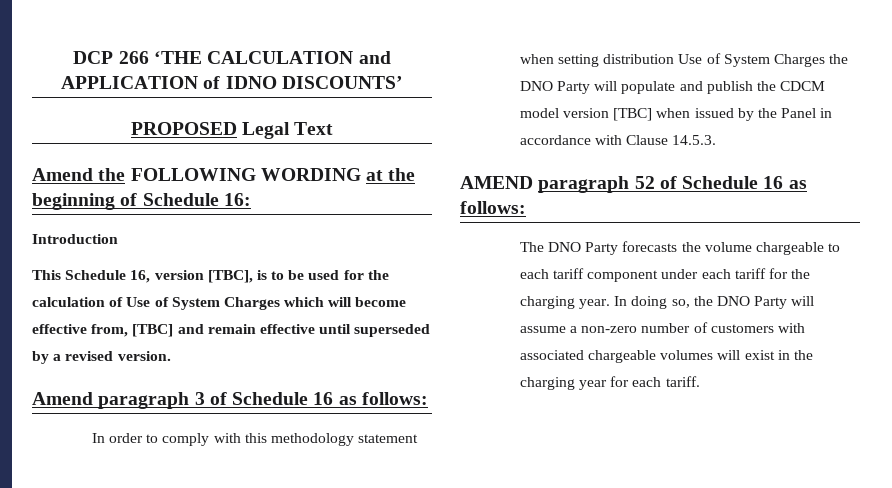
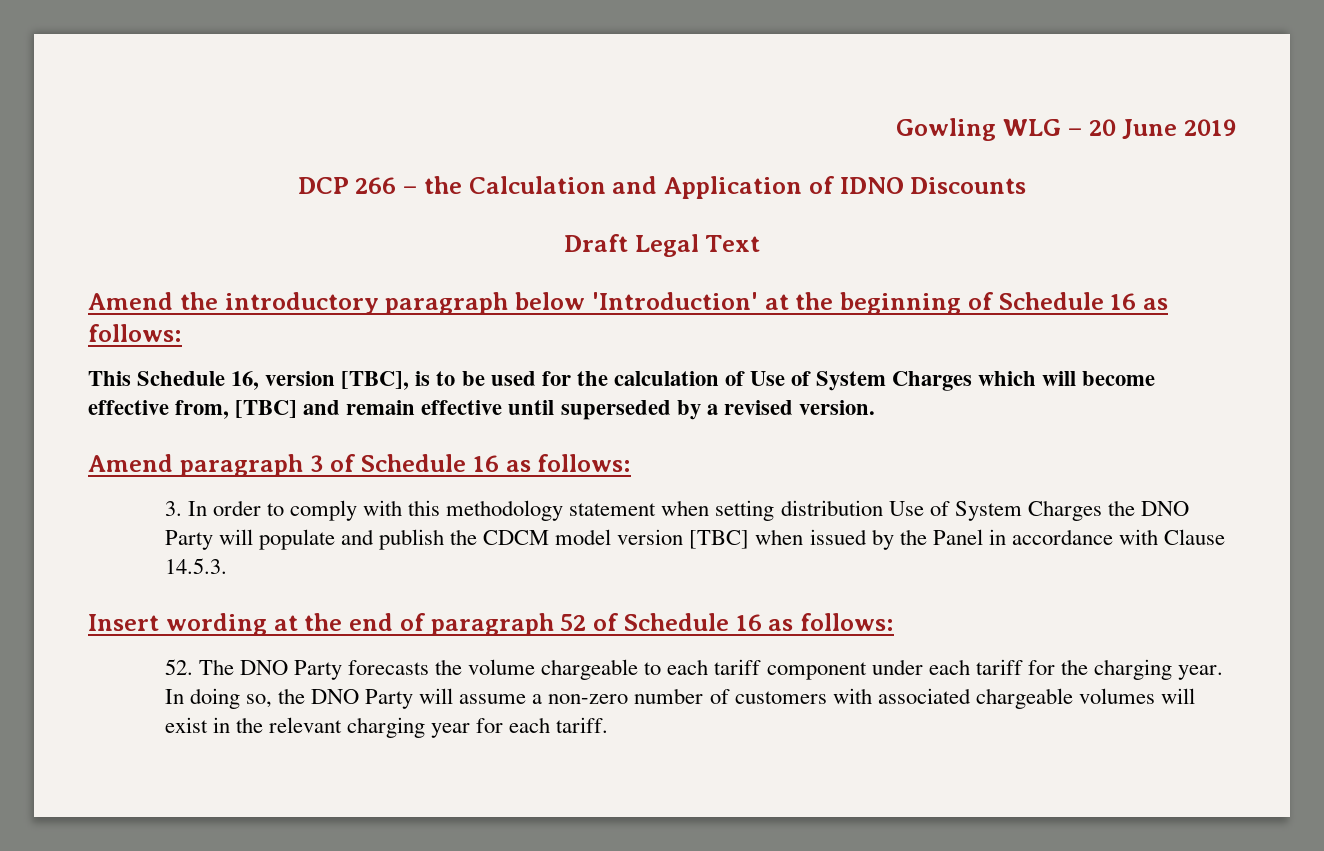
- DCP 266 ‘THE CALCULATION and APPLICATION of IDNO DISCOUNTS’
- PROPOSED Legal Text
+ Gowling WLG – 20 June 2019
+ DCP 266 – the Calculation and Application of IDNO Discounts
+ Draft Legal Text
- Amend the FOLLOWING WORDING at the beginning of Schedule 16:
- Introduction
+ Amend the introductory paragraph below 'Introduction' at the beginning of Schedule 16 as follows:
- In order to comply with this methodology statement when setting distribution Use of System Charges the DNO Party will populate and publish the CDCM model version [TBC] when issued by the Panel in accordance with Clause 14.5.3.
+ 3. In order to comply with this methodology statement when setting distribution Use of System Charges the DNO Party will populate and publish the CDCM model version [TBC] when issued by the Panel in accordance with Clause 14.5.3.
- AMEND paragraph 52 of Schedule 16 as follows:
+ Insert wording at the end of paragraph 52 of Schedule 16 as follows:
- The DNO Party forecasts the volume chargeable to each tariff component under each tariff for the charging year.
+ 52. The DNO Party forecasts the volume chargeable to each tariff component under each tariff for the charging year.
- In doing so, the DNO Party will assume a non-zero number of customers with associated chargeable volumes will exist in the charging year for each tariff.
+ In doing so, the DNO Party will assume a non-zero number of customers with associated chargeable volumes will exist in the relevant charging year for each tariff.

